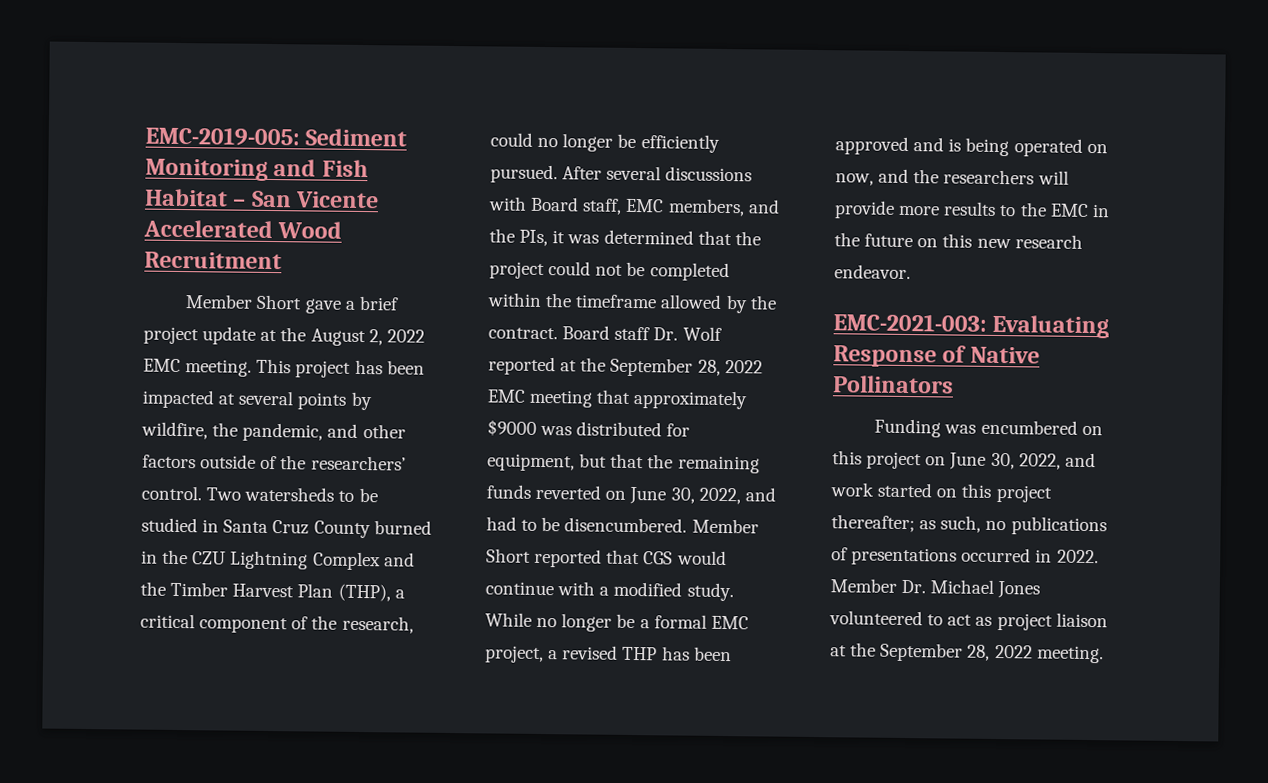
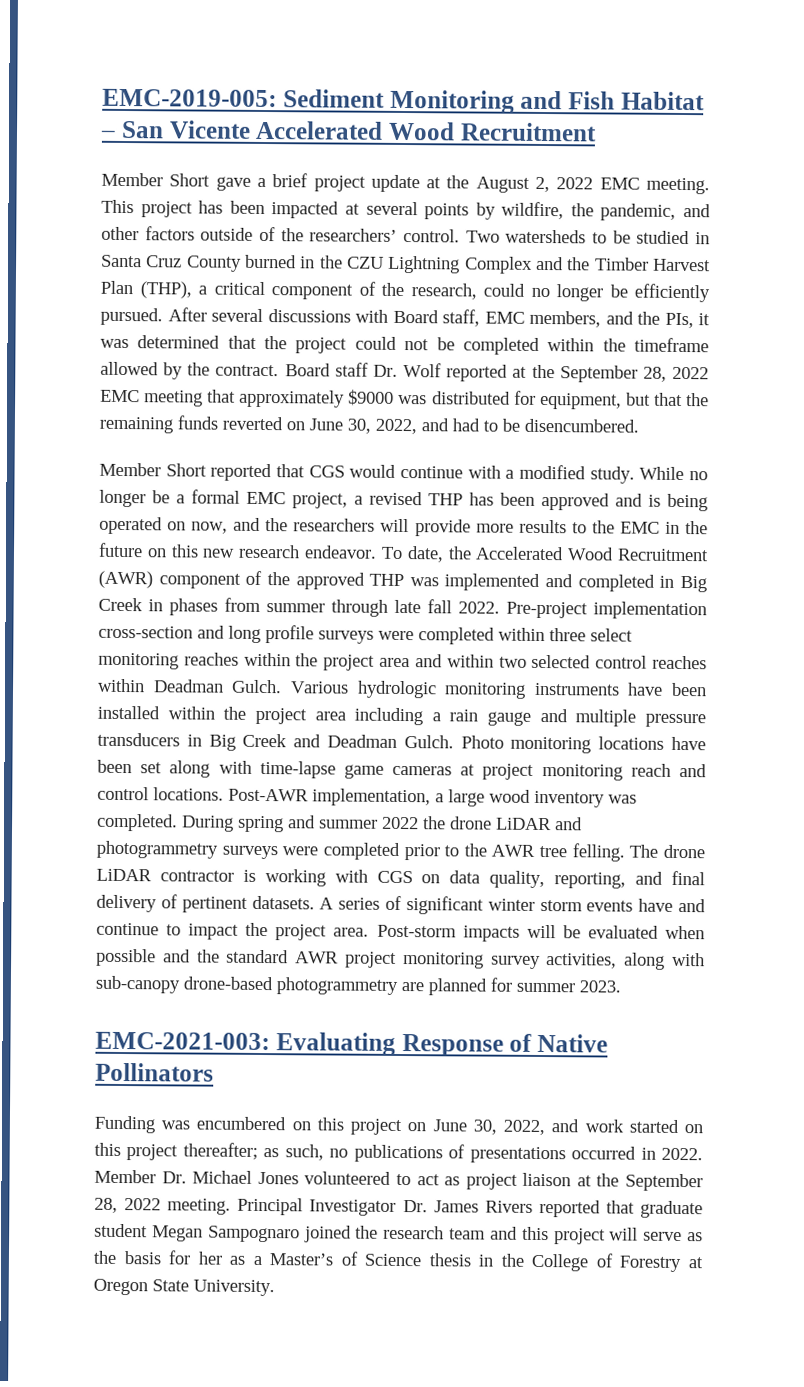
- Board staff Dr. Wolf reported at the September 28, 2022 EMC meeting that approximately $9000 was distributed for equipment, but that the remaining funds reverted on June 30, 2022, and had to be disencumbered. Member Short reported that CGS would continue with a modified study.
+ Board staff Dr. Wolf reported at the September 28, 2022 EMC meeting that approximately $9000 was distributed for equipment, but that the remaining funds reverted on June 30, 2022, and had to be disencumbered.
+ Member Short reported that CGS would continue with a modified study.
+ To date, the Accelerated Wood Recruitment (AWR) component of the approved THP was implemented and completed in Big Creek in phases from summer through late fall 2022. Pre-project implementation cross-section and long profile surveys were completed within three select monitoring reaches within the project area and within two selected control reaches within Deadman Gulch. Various hydrologic monitoring instruments have been installed within the project area including a rain gauge and multiple pressure transducers in Big Creek and Deadman Gulch. Photo monitoring locations have been set along with time-lapse game cameras at project monitoring reach and control locations. Post-AWR implementation, a large wood inventory was completed. During spring and summer 2022 the drone LiDAR and photogrammetry surveys were completed prior to the AWR tree felling. The drone LiDAR contractor is working with CGS on data quality, reporting, and final delivery of pertinent datasets. A series of significant winter storm events have and continue to impact the project area. Post-storm impacts will be evaluated when possible and the standard AWR project monitoring survey activities, along with sub-canopy drone-based photogrammetry are planned for summer 2023.
+ Principal Investigator Dr. James Rivers reported that graduate student Megan Sampognaro joined the research team and this project will serve as the basis for her as a Master’s of Science thesis in the College of Forestry at Oregon State University.

